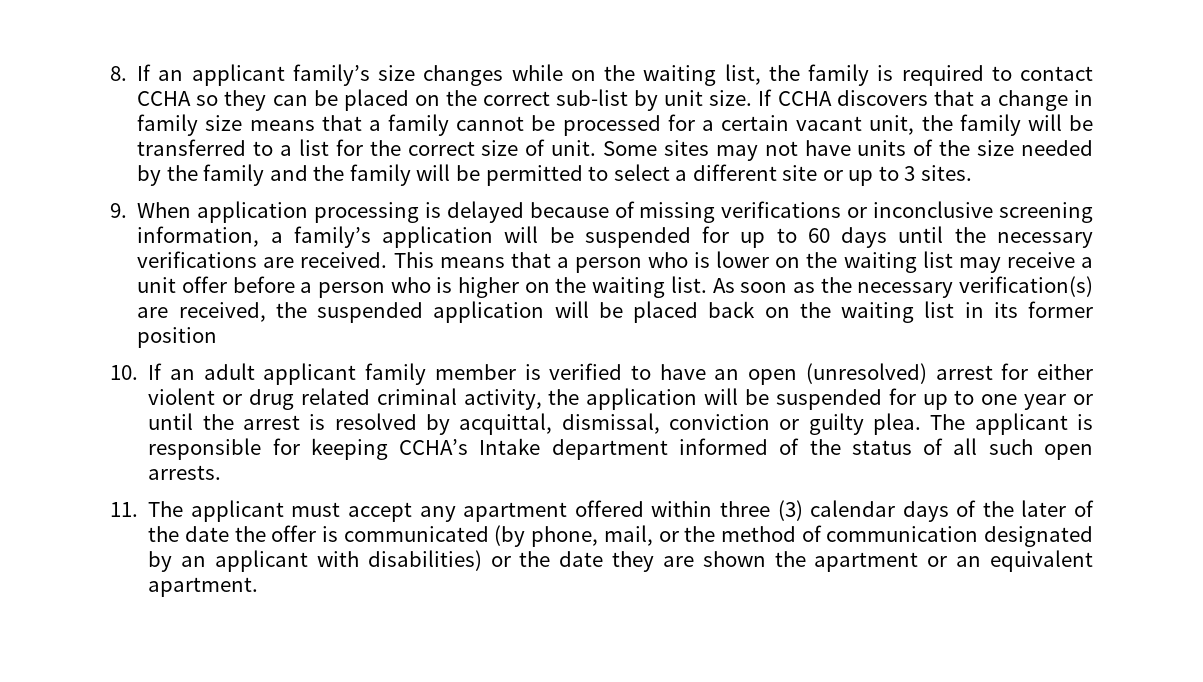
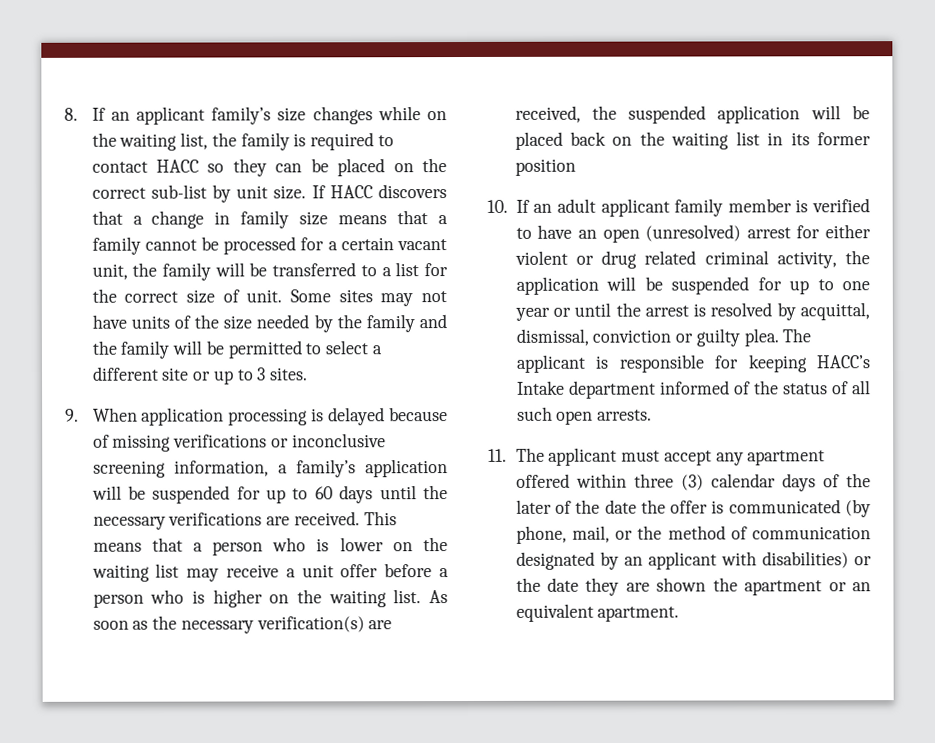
- 8. If an applicant family’s size changes while on the waiting list, the family is required to contact CCHA so they can be placed on the correct sub-list by unit size.
+ 8. If an applicant family’s size changes while on the waiting list, the family is required to contact HACC so they can be placed on the correct sub-list by unit size.
- If CCHA discovers that a change in family size means that a family cannot be processed for a certain vacant unit, the family will be transferred to a list for the correct size of unit.
+ If HACC discovers that a change in family size means that a family cannot be processed for a certain vacant unit, the family will be transferred to a list for the correct size of unit.
- The applicant is responsible for keeping CCHA’s Intake department informed of the status of all such open arrests.
+ The applicant is responsible for keeping HACC’s Intake department informed of the status of all such open arrests.

